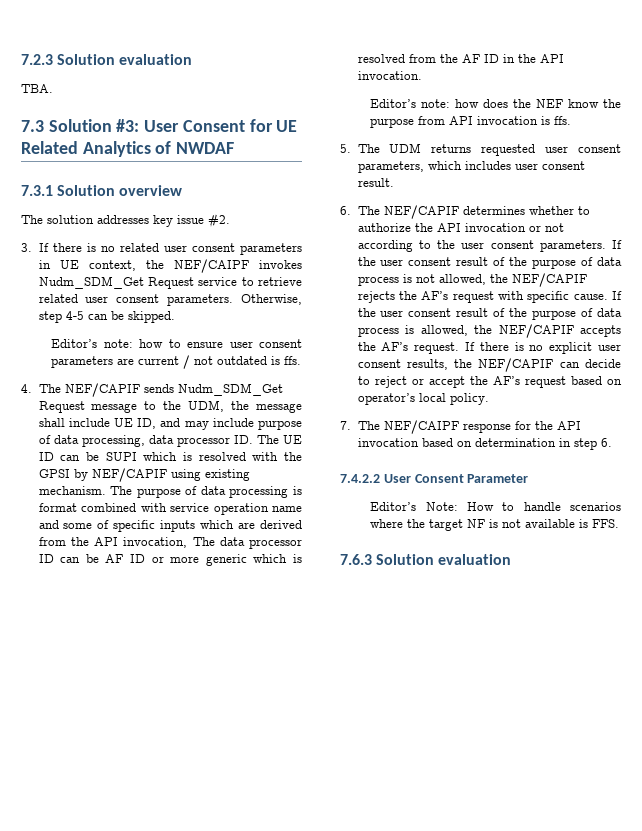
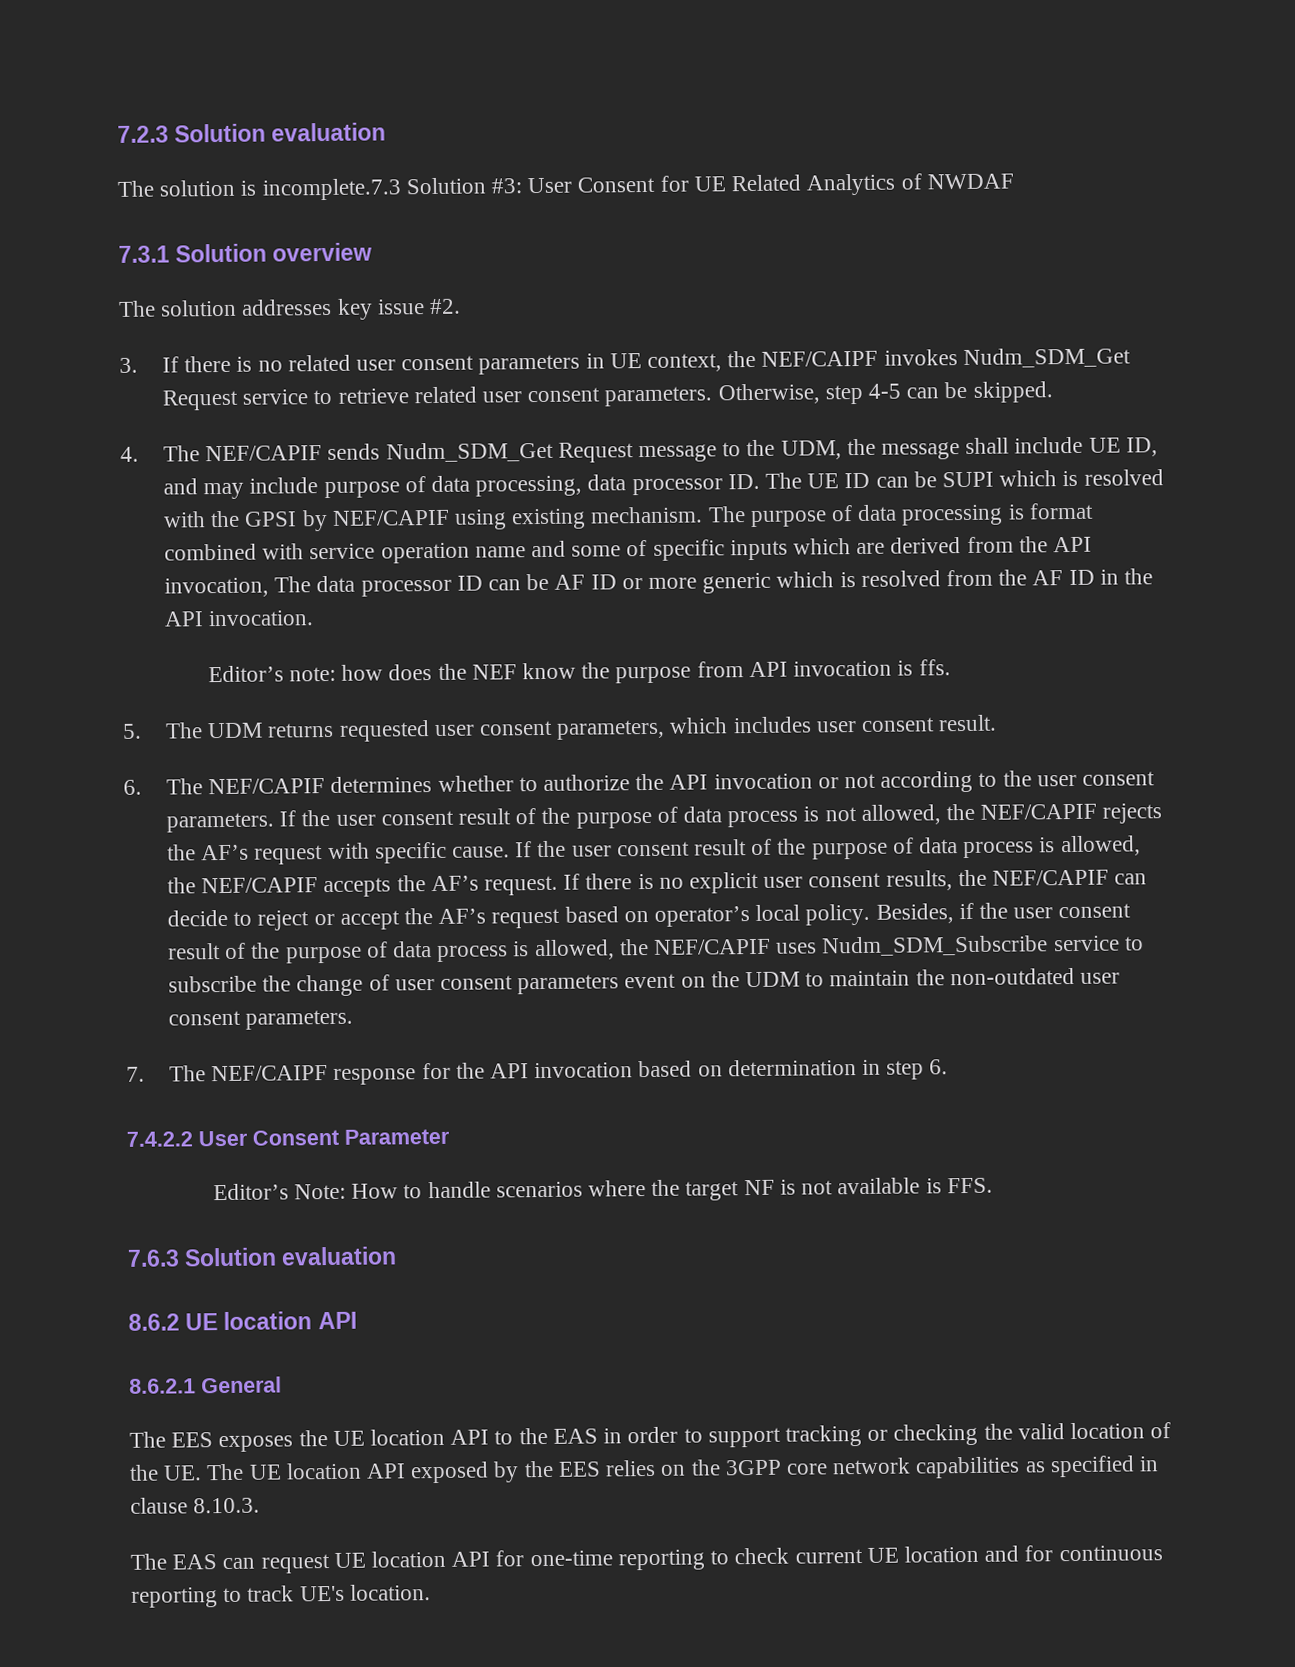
- TBA.
- 7.3 Solution #3: User Consent for UE Related Analytics of NWDAF
+ The solution is incomplete.7.3 Solution #3: User Consent for UE Related Analytics of NWDAF
- Editor’s note: how to ensure user consent parameters are current / not outdated is ffs.
+ Besides, if the user consent result of the purpose of data process is allowed, the NEF/CAPIF uses Nudm_SDM_Subscribe service to subscribe the change of user consent parameters event on the UDM to maintain the non-outdated user consent parameters.
+ 8.6.2 UE location API
+ 8.6.2.1 General
+ The EES exposes the UE location API to the EAS in order to support tracking or checking the valid location of the UE. The UE location API exposed by the EES relies on the 3GPP core network capabilities as specified in clause 8.10.3.
+ The EAS can request UE location API for one-time reporting to check current UE location and for continuous reporting to track UE's location.

